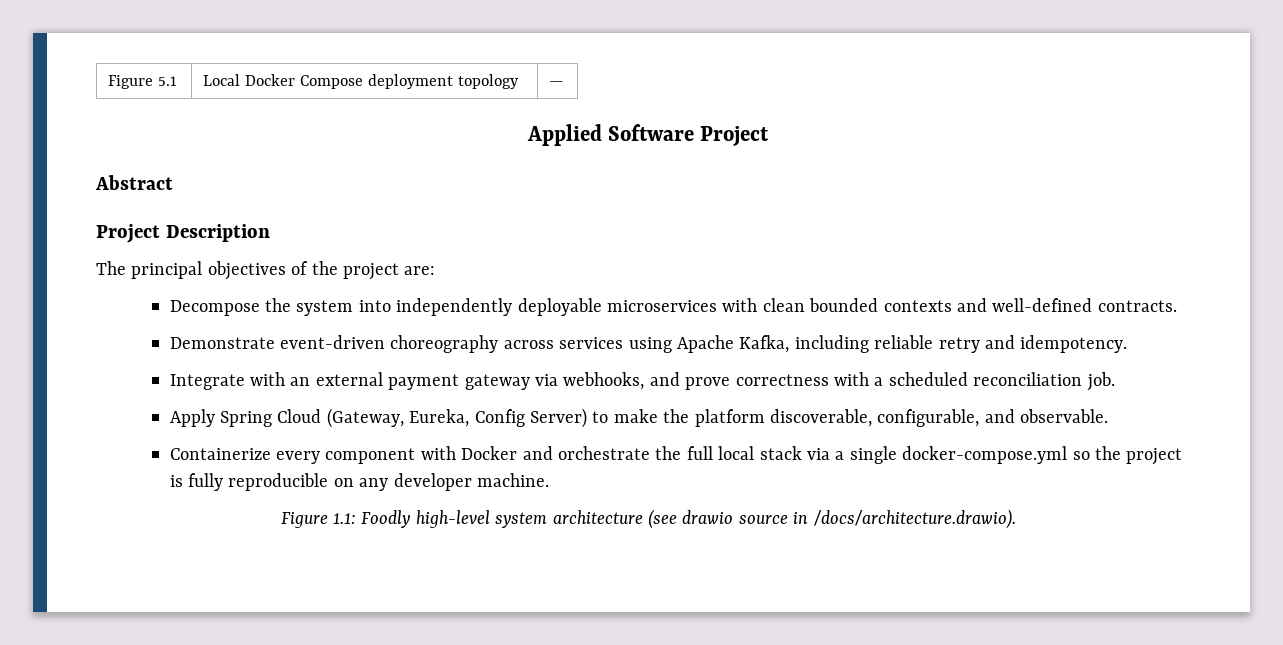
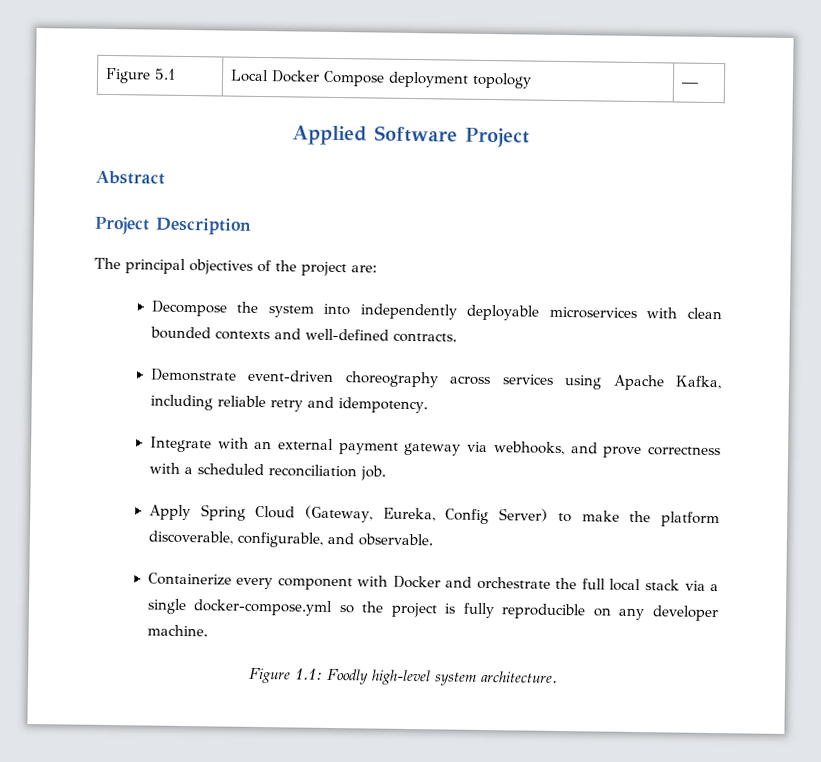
- Figure 1.1: Foodly high-level system architecture (see drawio source in /docs/architecture.drawio).
+ Figure 1.1: Foodly high-level system architecture.

